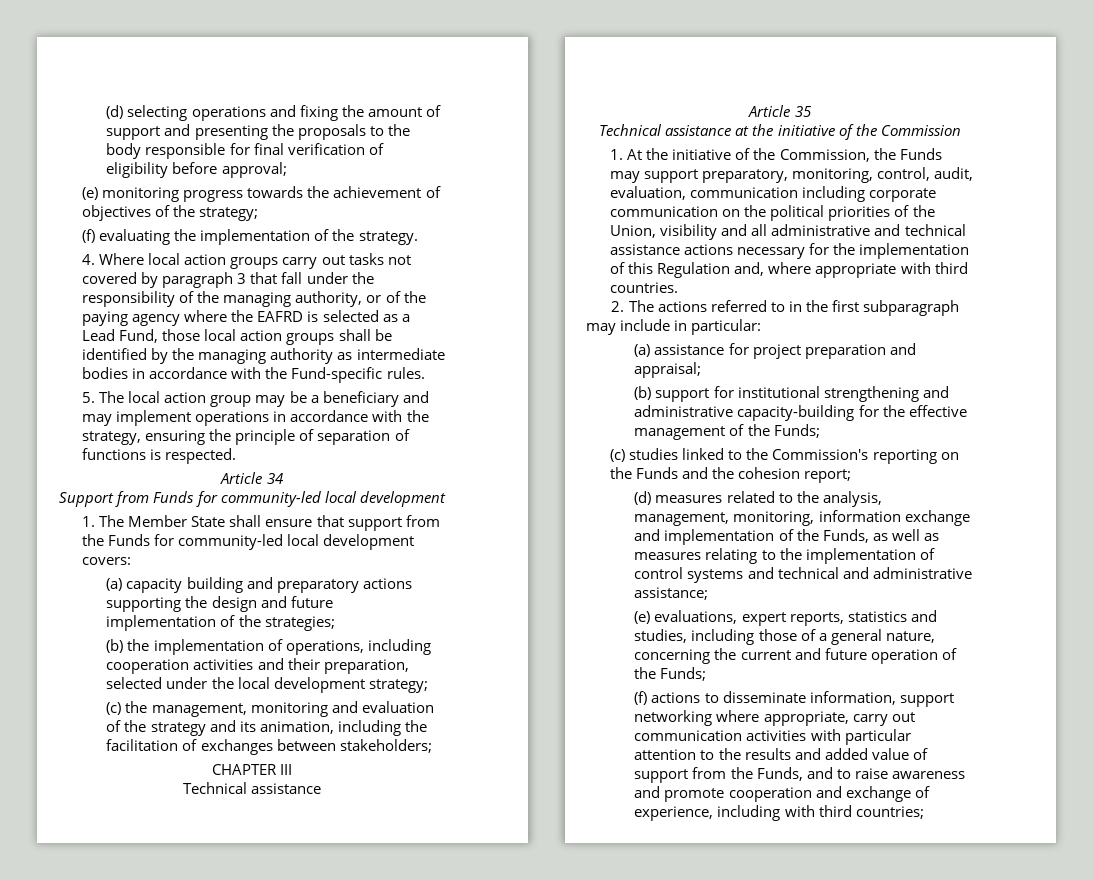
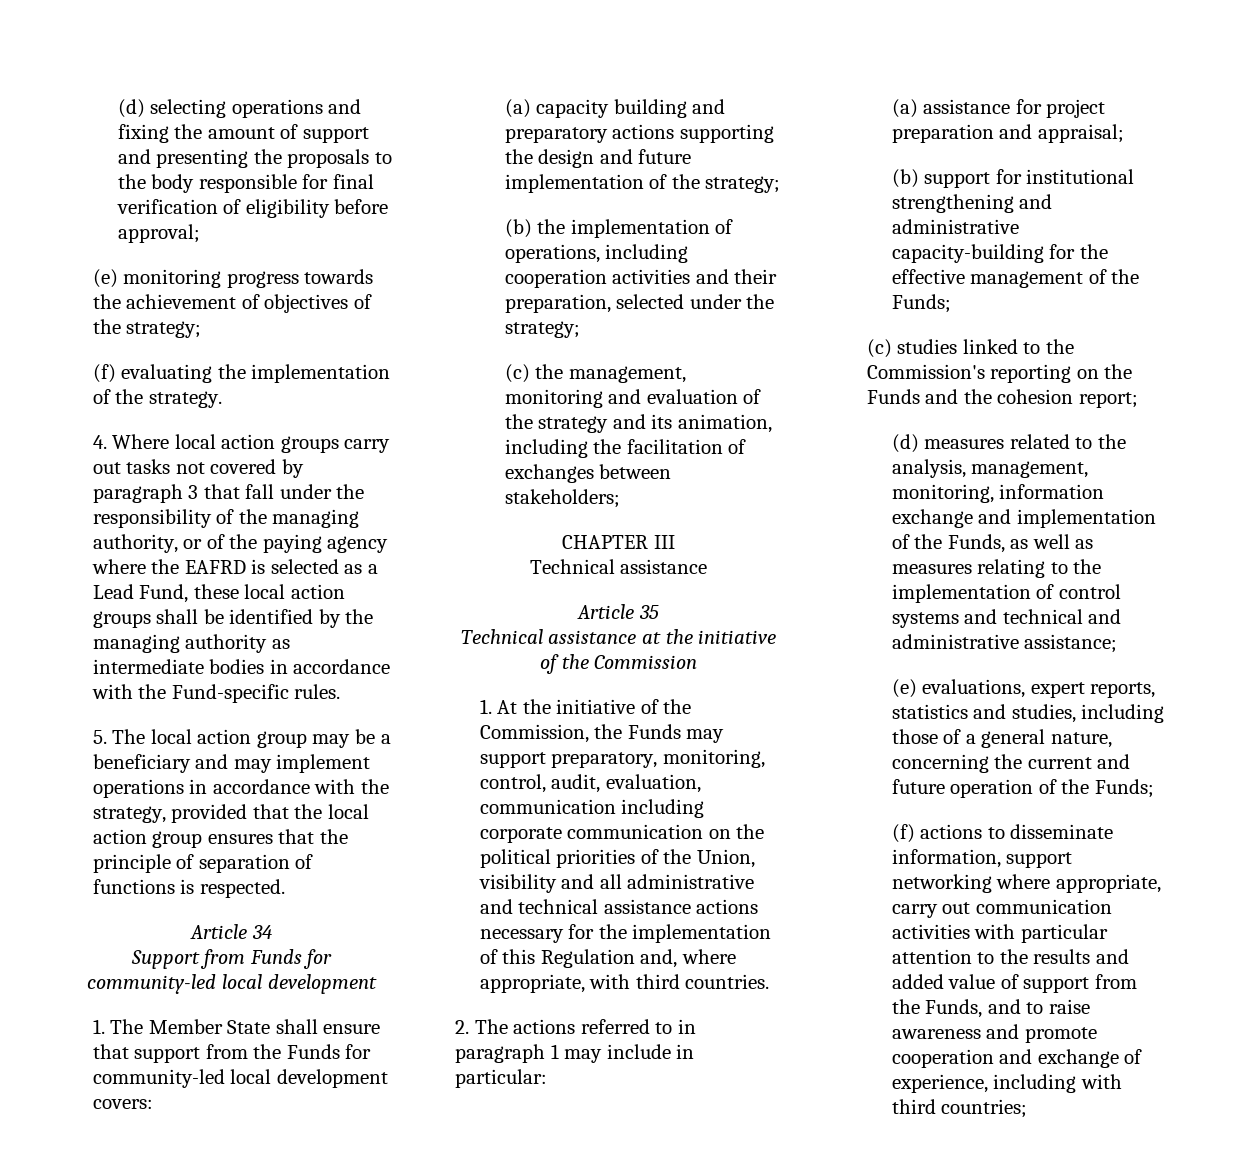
- 4. Where local action groups carry out tasks not covered by paragraph 3 that fall under the responsibility of the managing authority, or of the paying agency where the EAFRD is selected as a Lead Fund, those local action groups shall be identified by the managing authority as intermediate bodies in accordance with the Fund-specific rules.
+ 4. Where local action groups carry out tasks not covered by paragraph 3 that fall under the responsibility of the managing authority, or of the paying agency where the EAFRD is selected as a Lead Fund, these local action groups shall be identified by the managing authority as intermediate bodies in accordance with the Fund-specific rules.
- 5. The local action group may be a beneficiary and may implement operations in accordance with the strategy, ensuring the principle of separation of functions is respected.
+ 5. The local action group may be a beneficiary and may implement operations in accordance with the strategy, provided that the local action group ensures that the principle of separation of functions is respected.
- (a) capacity building and preparatory actions supporting the design and future implementation of the strategies;
+ (a) capacity building and preparatory actions supporting the design and future implementation of the strategy;
- (b) the implementation of operations, including cooperation activities and their preparation, selected under the local development strategy;
+ (b) the implementation of operations, including cooperation activities and their preparation, selected under the strategy;
- 1. At the initiative of the Commission, the Funds may support preparatory, monitoring, control, audit, evaluation, communication including corporate communication on the political priorities of the Union, visibility and all administrative and technical assistance actions necessary for the implementation of this Regulation and, where appropriate with third countries.
+ 1. At the initiative of the Commission, the Funds may support preparatory, monitoring, control, audit, evaluation, communication including corporate communication on the political priorities of the Union, visibility and all administrative and technical assistance actions necessary for the implementation of this Regulation and, where appropriate, with third countries.
- 2. The actions referred to in the first subparagraph may include in particular:
+ 2. The actions referred to in paragraph 1 may include in particular:

